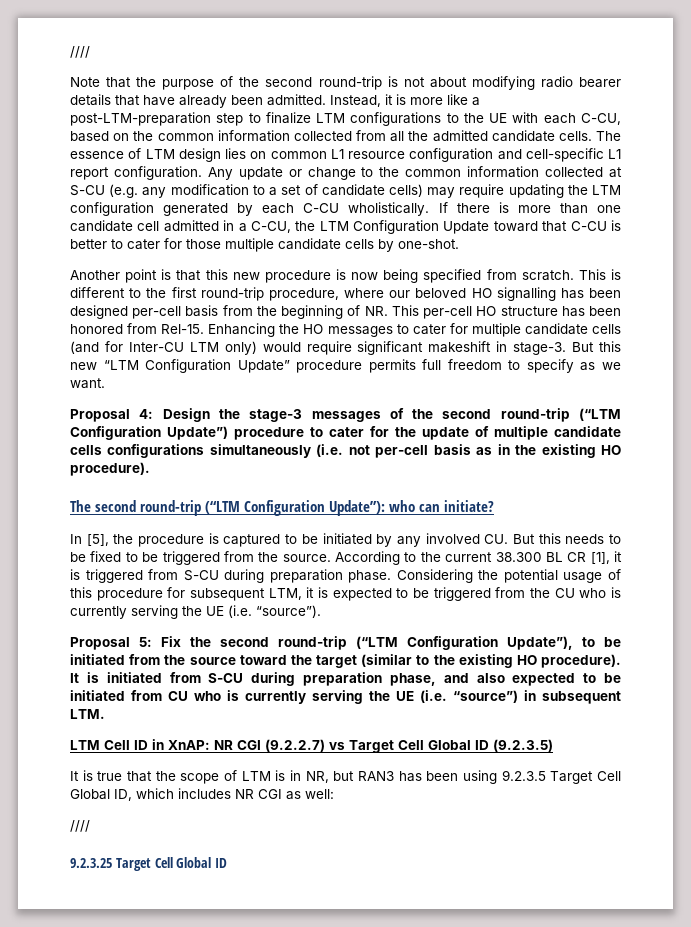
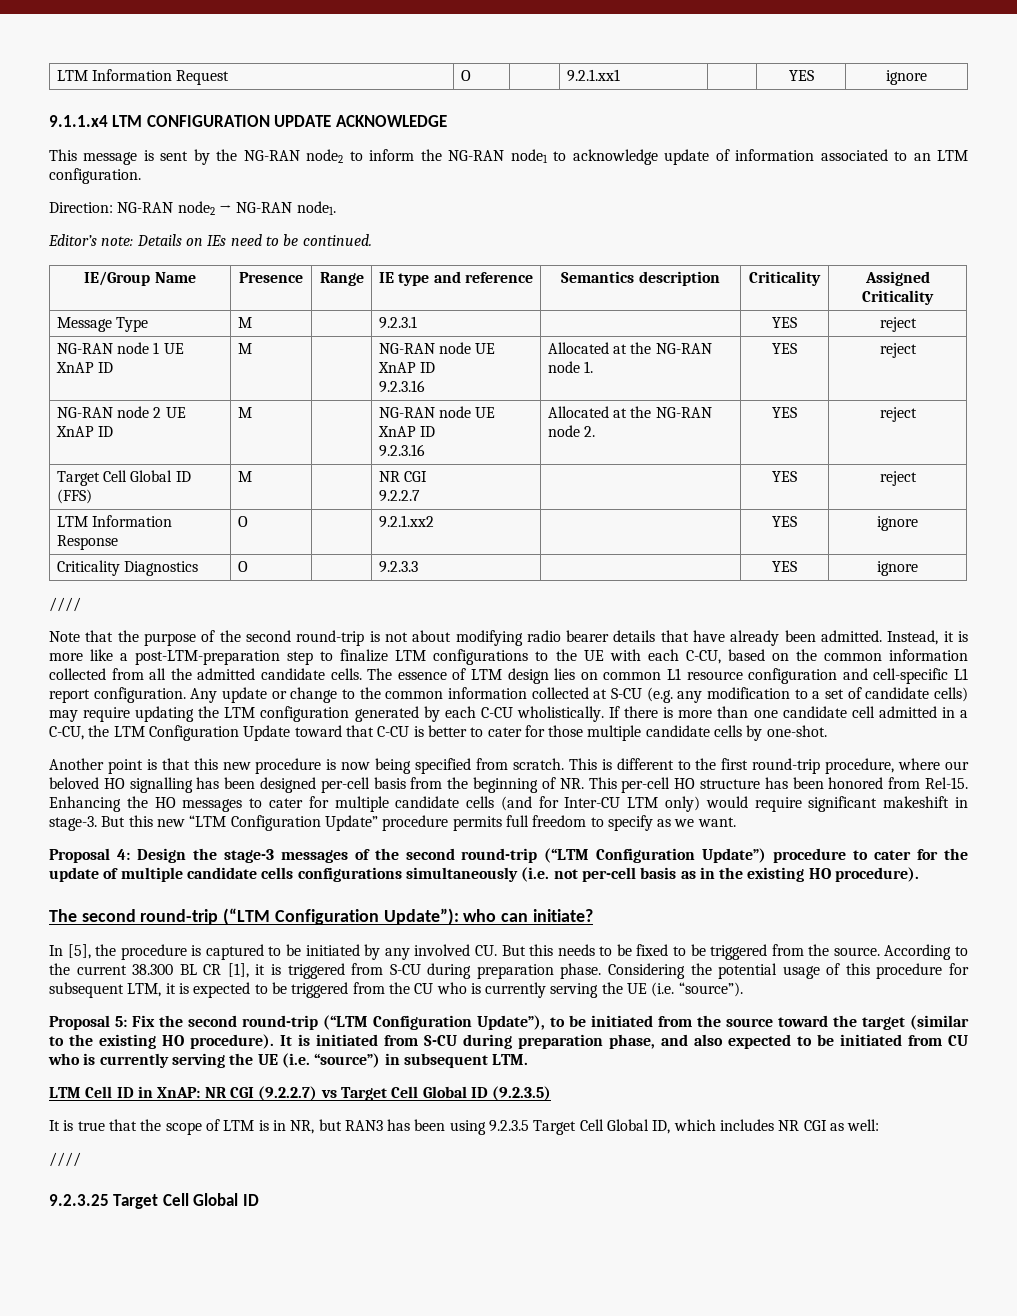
+ LTM Information Request | O | | 9.2.1.xx1 | | YES | ignore
+ 9.1.1.x4 LTM CONFIGURATION UPDATE ACKNOWLEDGE
+ This message is sent by the NG-RAN node2 to inform the NG-RAN node1 to acknowledge update of information associated to an LTM configuration.
+ Direction: NG-RAN node2 → NG-RAN node1.
+ Editor’s note: Details on IEs need to be continued.
+ IE/Group Name | Presence | Range | IE type and reference | Semantics description | Criticality | Assigned Criticality
+ Message Type | M | | 9.2.3.1 | | YES | reject
+ NG-RAN node 1 UE XnAP ID | M | | NG-RAN node UE XnAP ID
+ 9.2.3.16 | Allocated at the NG-RAN node 1. | YES | reject
+ NG-RAN node 2 UE XnAP ID | M | | NG-RAN node UE XnAP ID
+ 9.2.3.16 | Allocated at the NG-RAN node 2. | YES | reject
+ Target Cell Global ID (FFS) | M | | NR CGI
+ 9.2.2.7 | | YES | reject
+ LTM Information Response | O | | 9.2.1.xx2 | | YES | ignore
+ Criticality Diagnostics | O | | 9.2.3.3 | | YES | ignore

